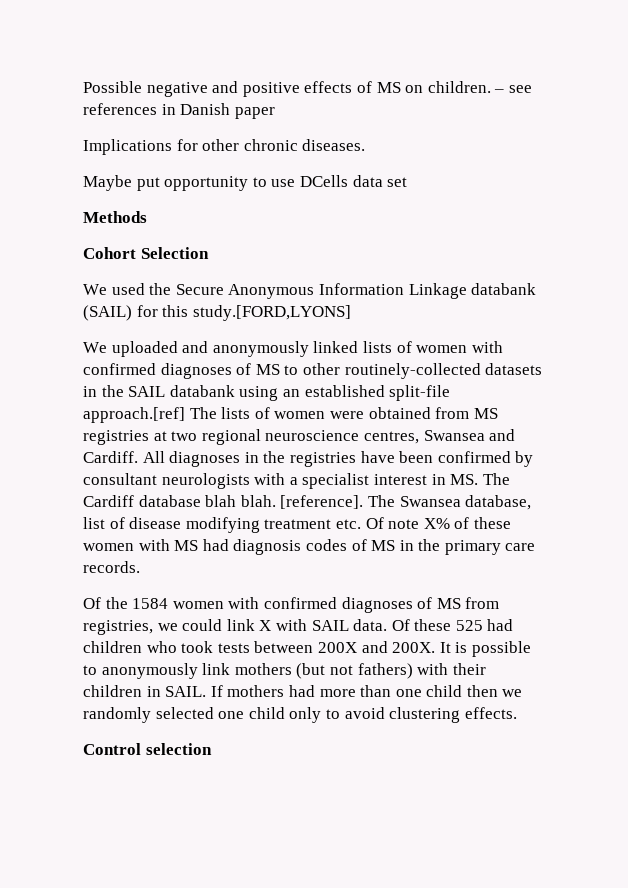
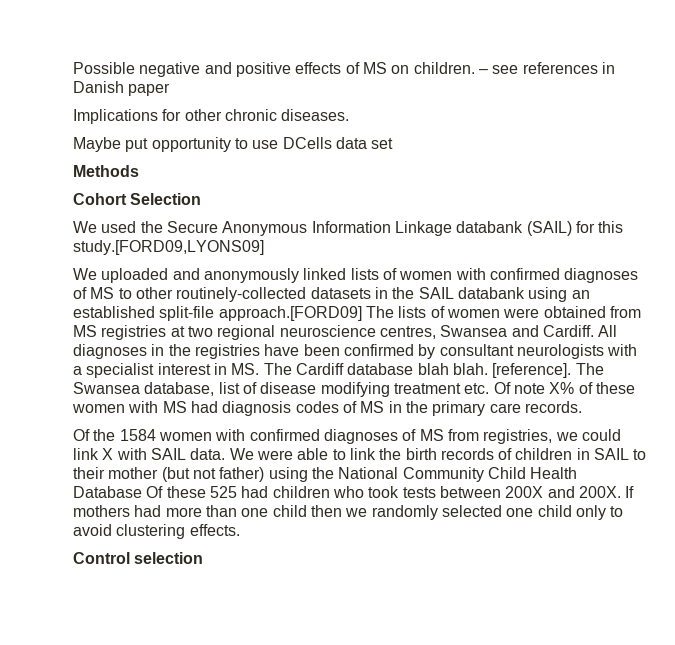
- We used the Secure Anonymous Information Linkage databank (SAIL) for this study.[FORD,LYONS]
+ We used the Secure Anonymous Information Linkage databank (SAIL) for this study.[FORD09,LYONS09]
- We uploaded and anonymously linked lists of women with confirmed diagnoses of MS to other routinely-collected datasets in the SAIL databank using an established split-file approach.[ref] The lists of women were obtained from MS registries at two regional neuroscience centres, Swansea and Cardiff.
+ We uploaded and anonymously linked lists of women with confirmed diagnoses of MS to other routinely-collected datasets in the SAIL databank using an established split-file approach.[FORD09] The lists of women were obtained from MS registries at two regional neuroscience centres, Swansea and Cardiff.
- Of these 525 had children who took tests between 200X and 200X.
+ We were able to link the birth records of children in SAIL to their mother (but not father) using the National Community Child Health Database Of these 525 had children who took tests between 200X and 200X.
- It is possible to anonymously link mothers (but not fathers) with their children in SAIL.

